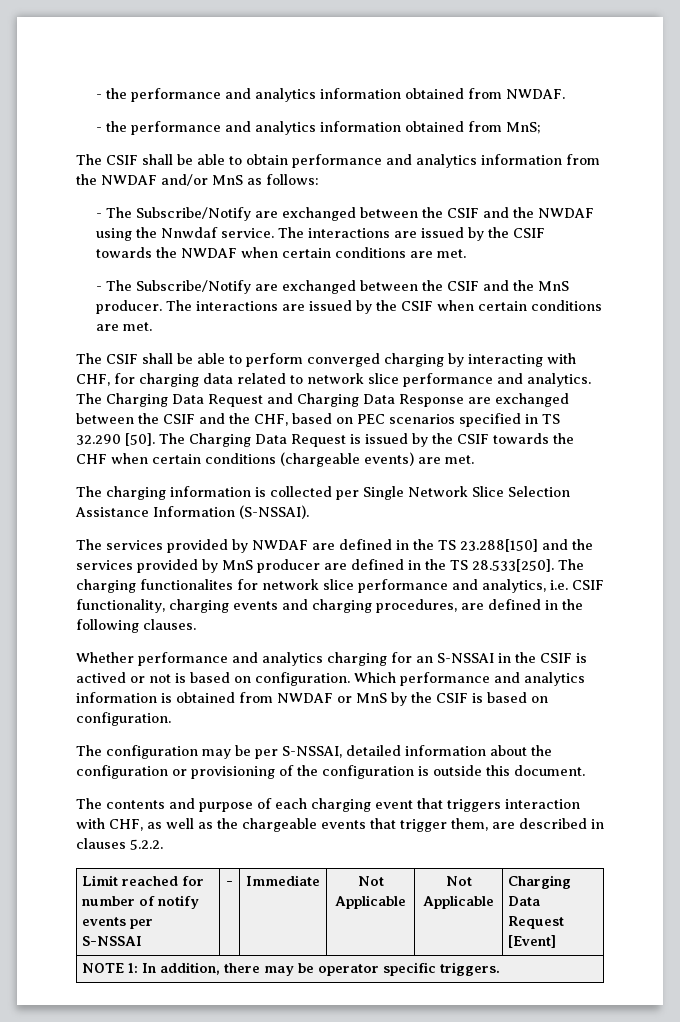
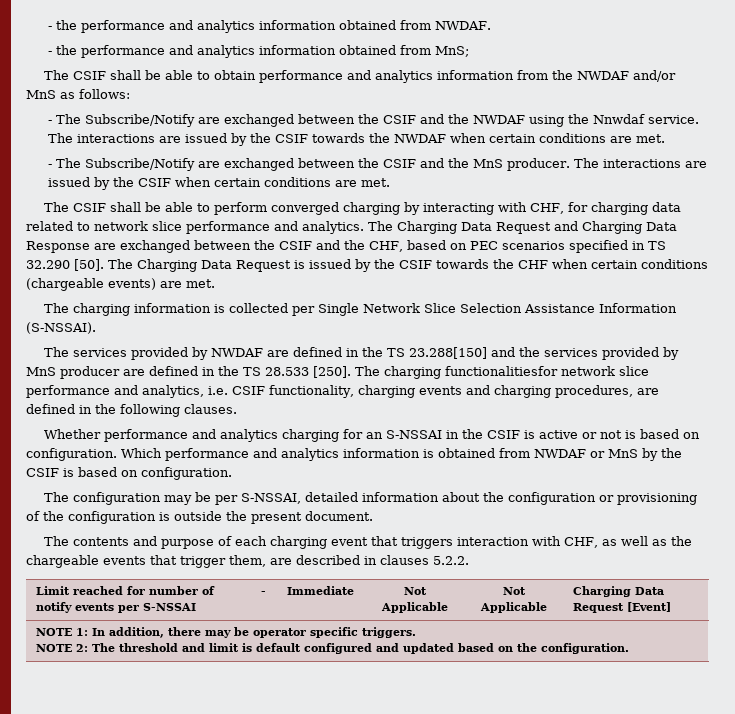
- The services provided by NWDAF are defined in the TS 23.288[150] and the services provided by MnS producer are defined in the TS 28.533[250]. The charging functionalites for network slice performance and analytics, i.e. CSIF functionality, charging events and charging procedures, are defined in the following clauses.
+ The services provided by NWDAF are defined in the TS 23.288[150] and the services provided by MnS producer are defined in the TS 28.533 [250]. The charging functionalitiesfor network slice performance and analytics, i.e. CSIF functionality, charging events and charging procedures, are defined in the following clauses.
- Whether performance and analytics charging for an S-NSSAI in the CSIF is actived or not is based on configuration.
+ Whether performance and analytics charging for an S-NSSAI in the CSIF is active or not is based on configuration.
- The configuration may be per S-NSSAI, detailed information about the configuration or provisioning of the configuration is outside this document.
+ The configuration may be per S-NSSAI, detailed information about the configuration or provisioning of the configuration is outside the present document.
  NOTE 1: In addition, there may be operator specific triggers.
+ NOTE 2: The threshold and limit is default configured and updated based on the configuration.

